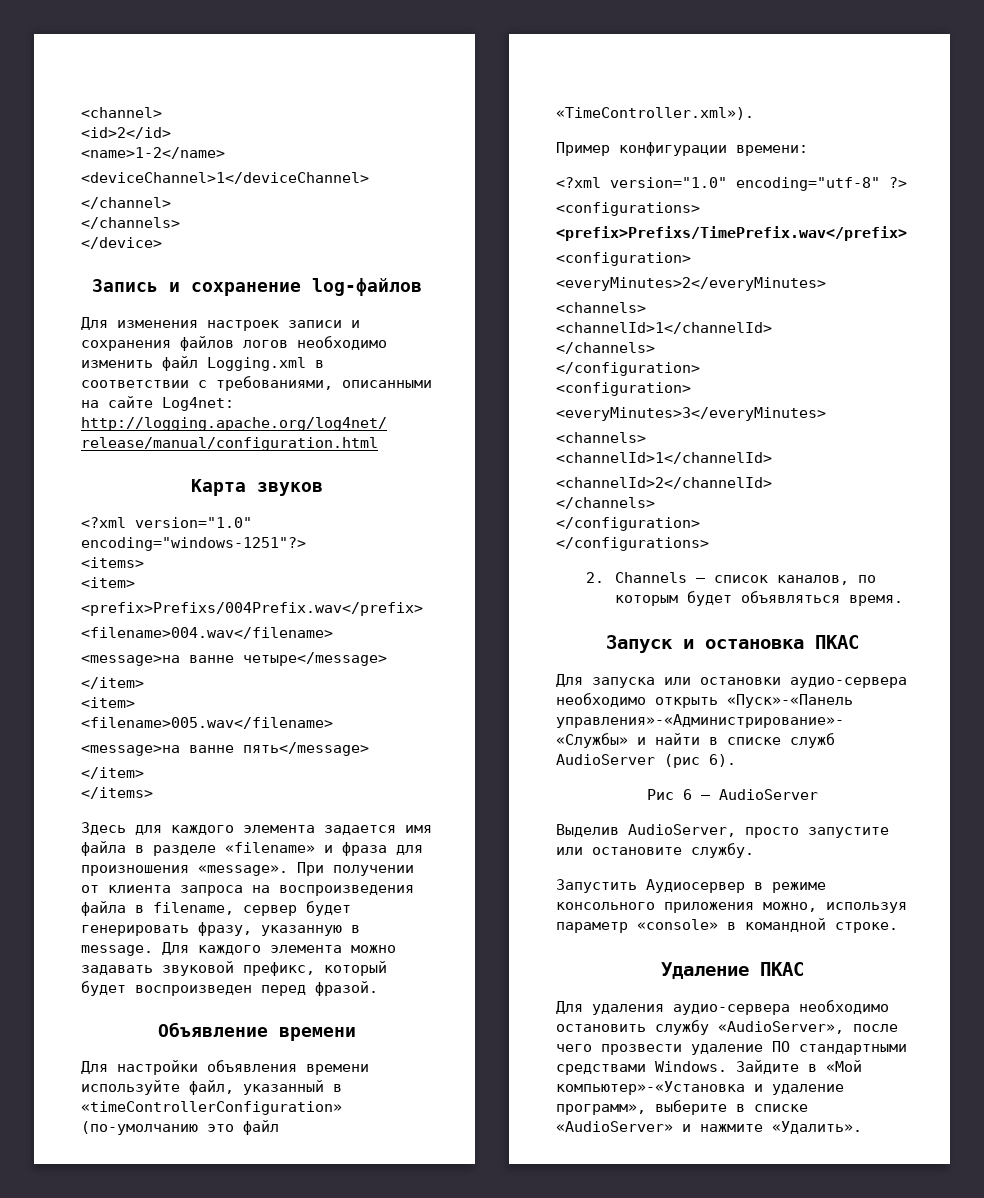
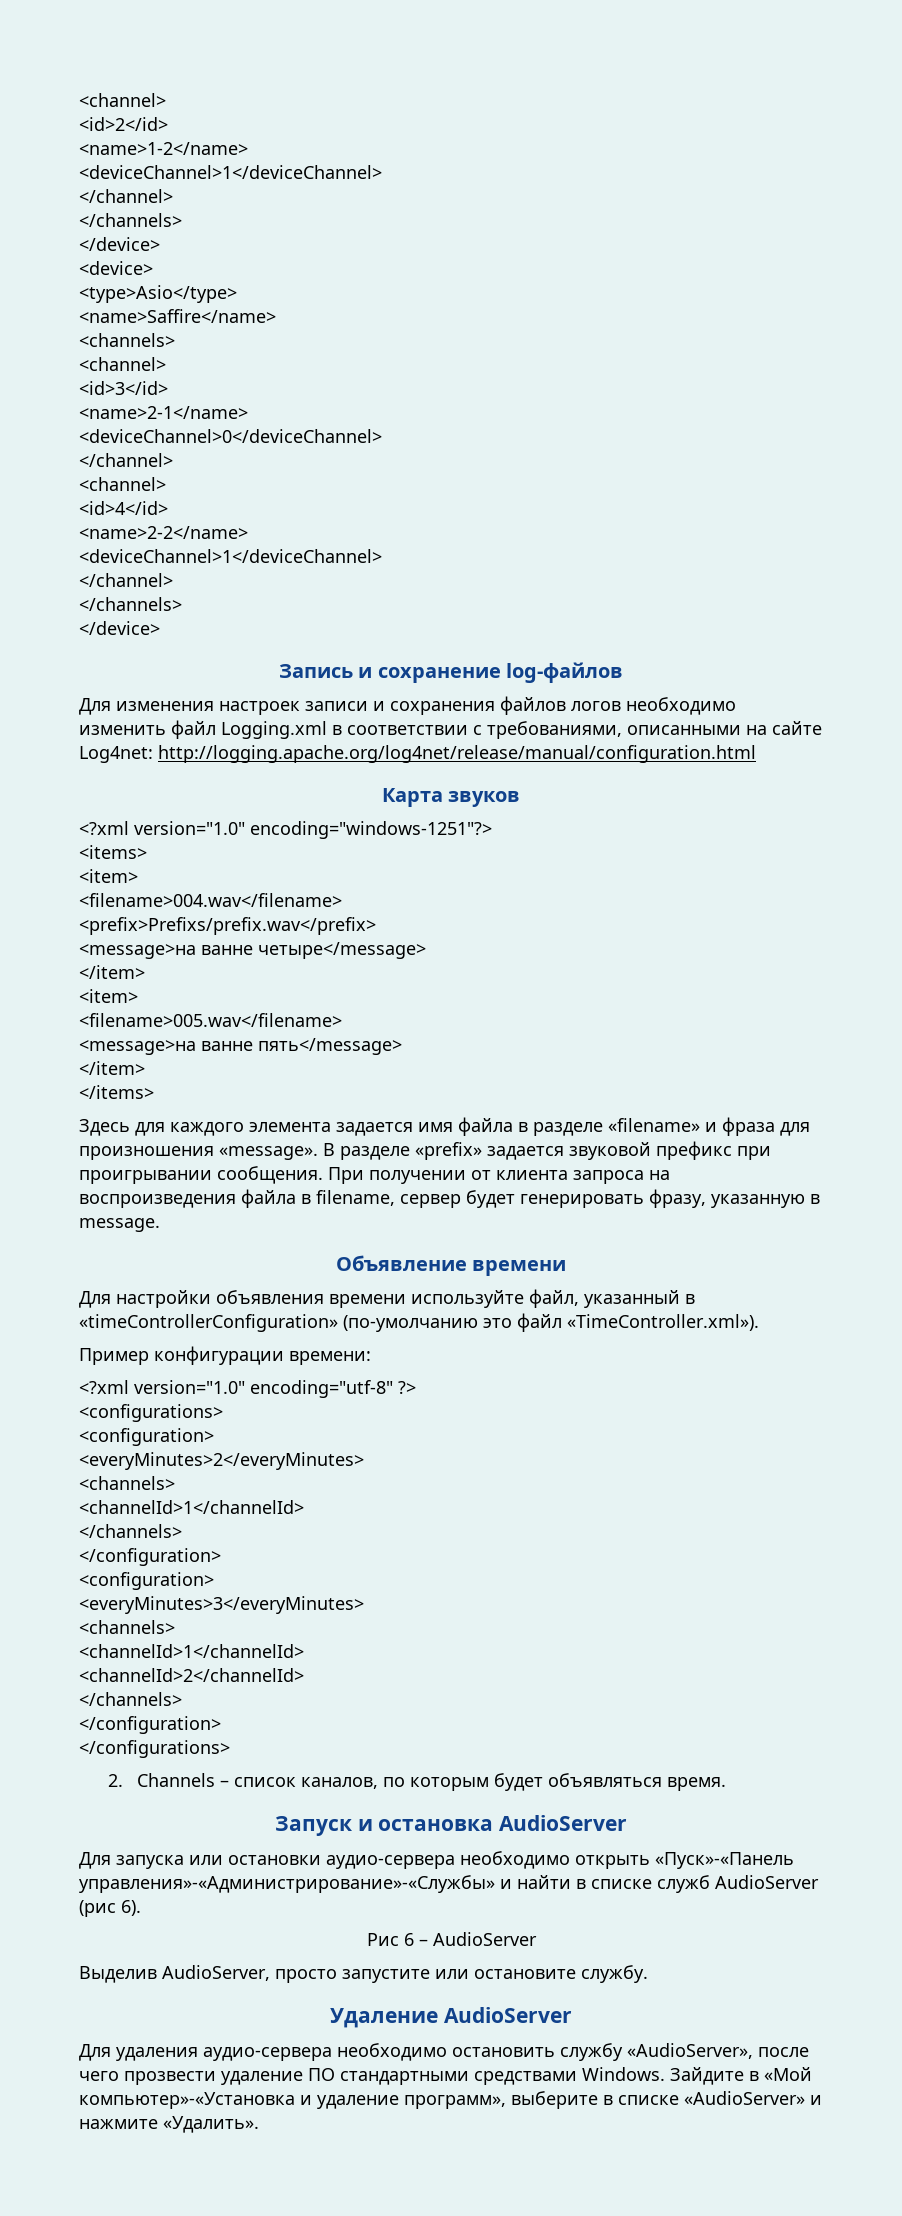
+ <device>
+ <type>Asio</type>
+ <name>Saffire</name>
+ <channels>
+ <channel>
+ <id>3</id>
+ <name>2-1</name>
+ <deviceChannel>0</deviceChannel>
+ </channel>
+ <channel>
+ <id>4</id>
+ <name>2-2</name>
+ <deviceChannel>1</deviceChannel>
+ </channel>
+ </channels>
+ </device>
- <prefix>Prefixs/004Prefix.wav</prefix>
  <filename>004.wav</filename>
+ <prefix>Prefixs/prefix.wav</prefix>
+ В разделе «prefix» задается звуковой префикс при проигрывании сообщения.
- Для каждого элемента можно задавать звуковой префикс, который будет воспроизведен перед фразой.
- <prefix>Prefixs/TimePrefix.wav</prefix>
- Запуск и остановка ПКАС
+ Запуск и остановка AudioServer
- Запустить Аудиосервер в режиме консольного приложения можно, используя параметр «console» в командной строке.
- Удаление ПКАС
+ Удаление AudioServer

